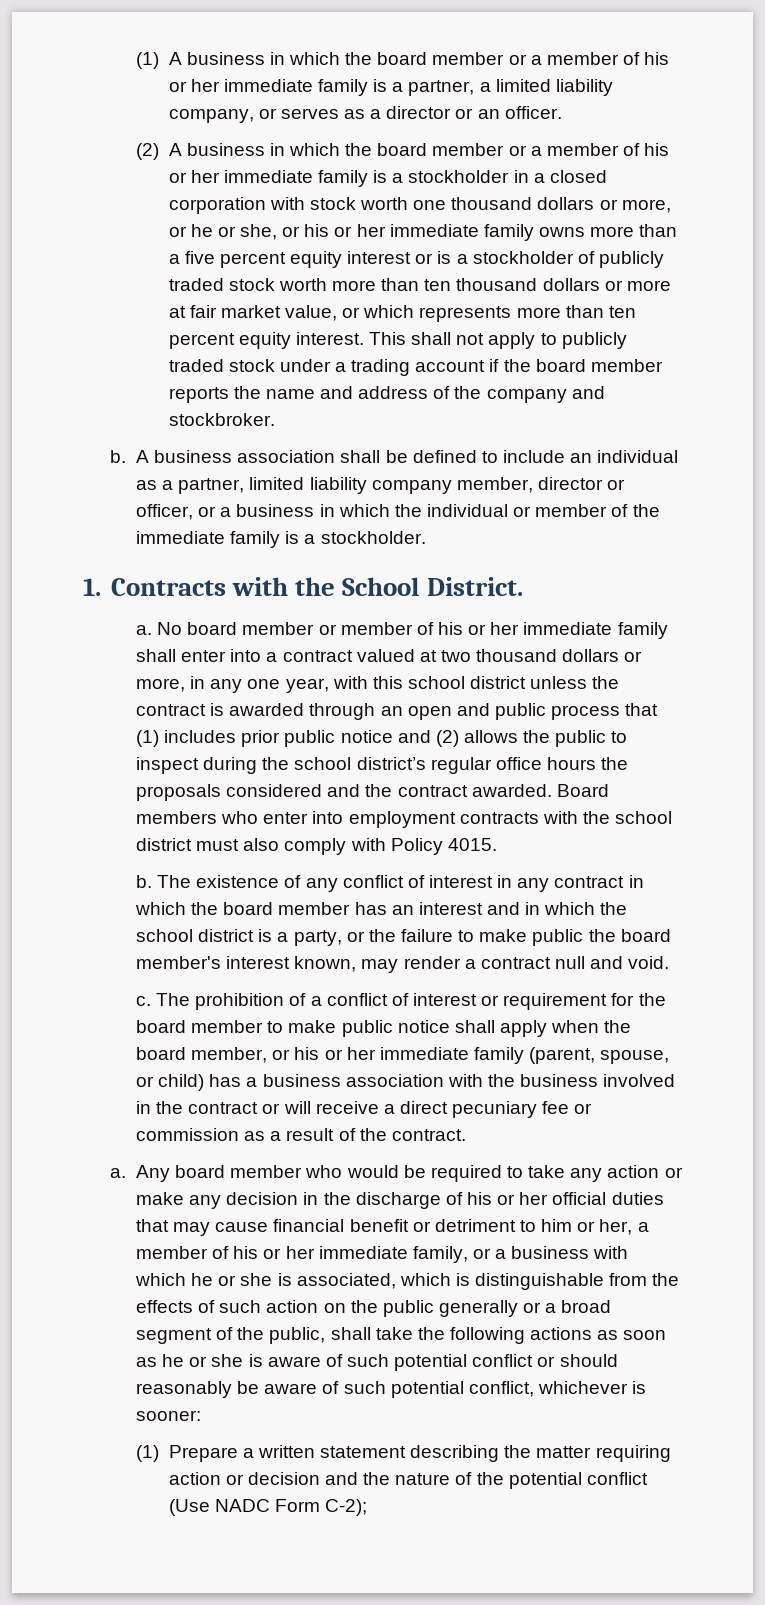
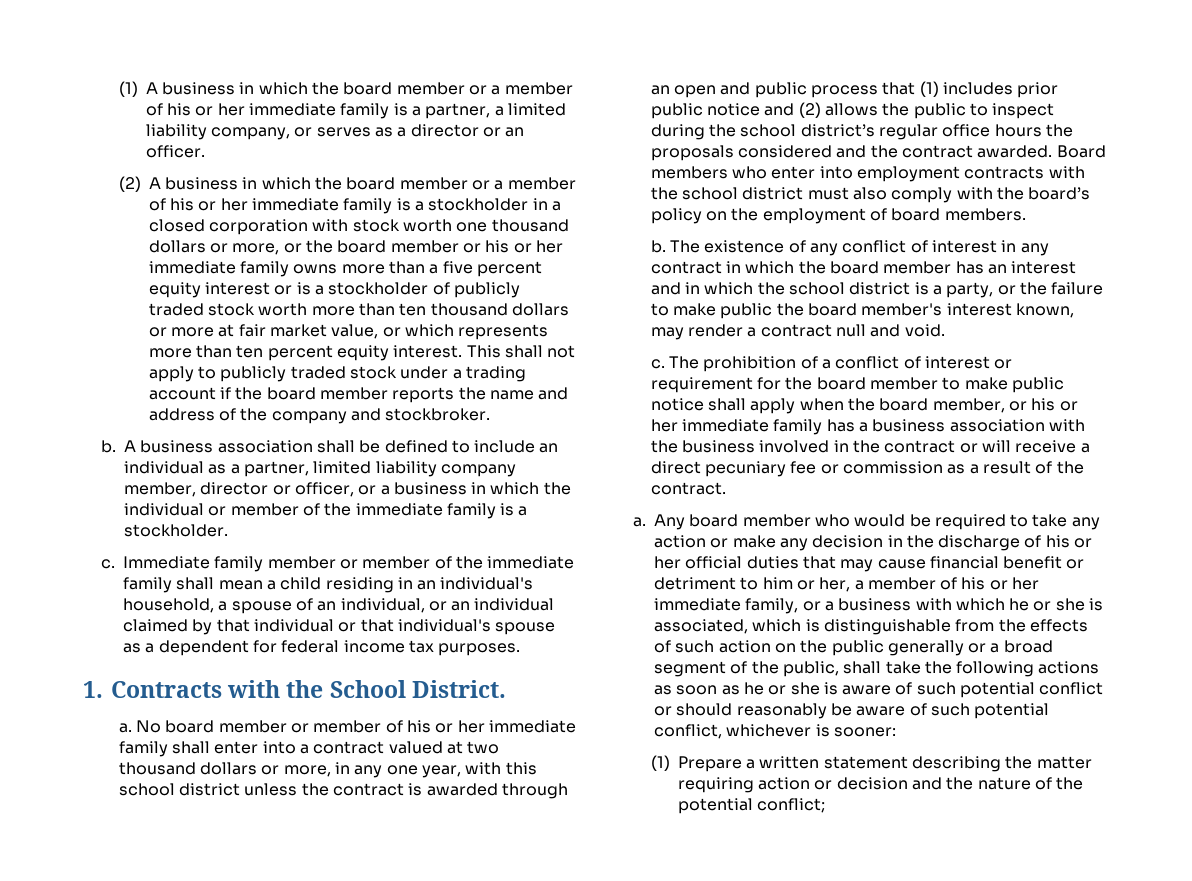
- (2) A business in which the board member or a member of his or her immediate family is a stockholder in a closed corporation with stock worth one thousand dollars or more, or he or she, or his or her immediate family owns more than a five percent equity interest or is a stockholder of publicly traded stock worth more than ten thousand dollars or more at fair market value, or which represents more than ten percent equity interest.
+ (2) A business in which the board member or a member of his or her immediate family is a stockholder in a closed corporation with stock worth one thousand dollars or more, or the board member or his or her immediate family owns more than a five percent equity interest or is a stockholder of publicly traded stock worth more than ten thousand dollars or more at fair market value, or which represents more than ten percent equity interest.
+ c. Immediate family member or member of the immediate family shall mean a child residing in an individual's household, a spouse of an individual, or an individual claimed by that individual or that individual's spouse as a dependent for federal income tax purposes.
- Board members who enter into employment contracts with the school district must also comply with Policy 4015.
+ Board members who enter into employment contracts with the school district must also comply with the board’s policy on the employment of board members.
- The prohibition of a conflict of interest or requirement for the board member to make public notice shall apply when the board member, or his or her immediate family (parent, spouse, or child) has a business association with the business involved in the contract or will receive a direct pecuniary fee or commission as a result of the contract.
+ The prohibition of a conflict of interest or requirement for the board member to make public notice shall apply when the board member, or his or her immediate family has a business association with the business involved in the contract or will receive a direct pecuniary fee or commission as a result of the contract.
- (1) Prepare a written statement describing the matter requiring action or decision and the nature of the potential conflict (Use NADC Form C-2);
+ (1) Prepare a written statement describing the matter requiring action or decision and the nature of the potential conflict;

